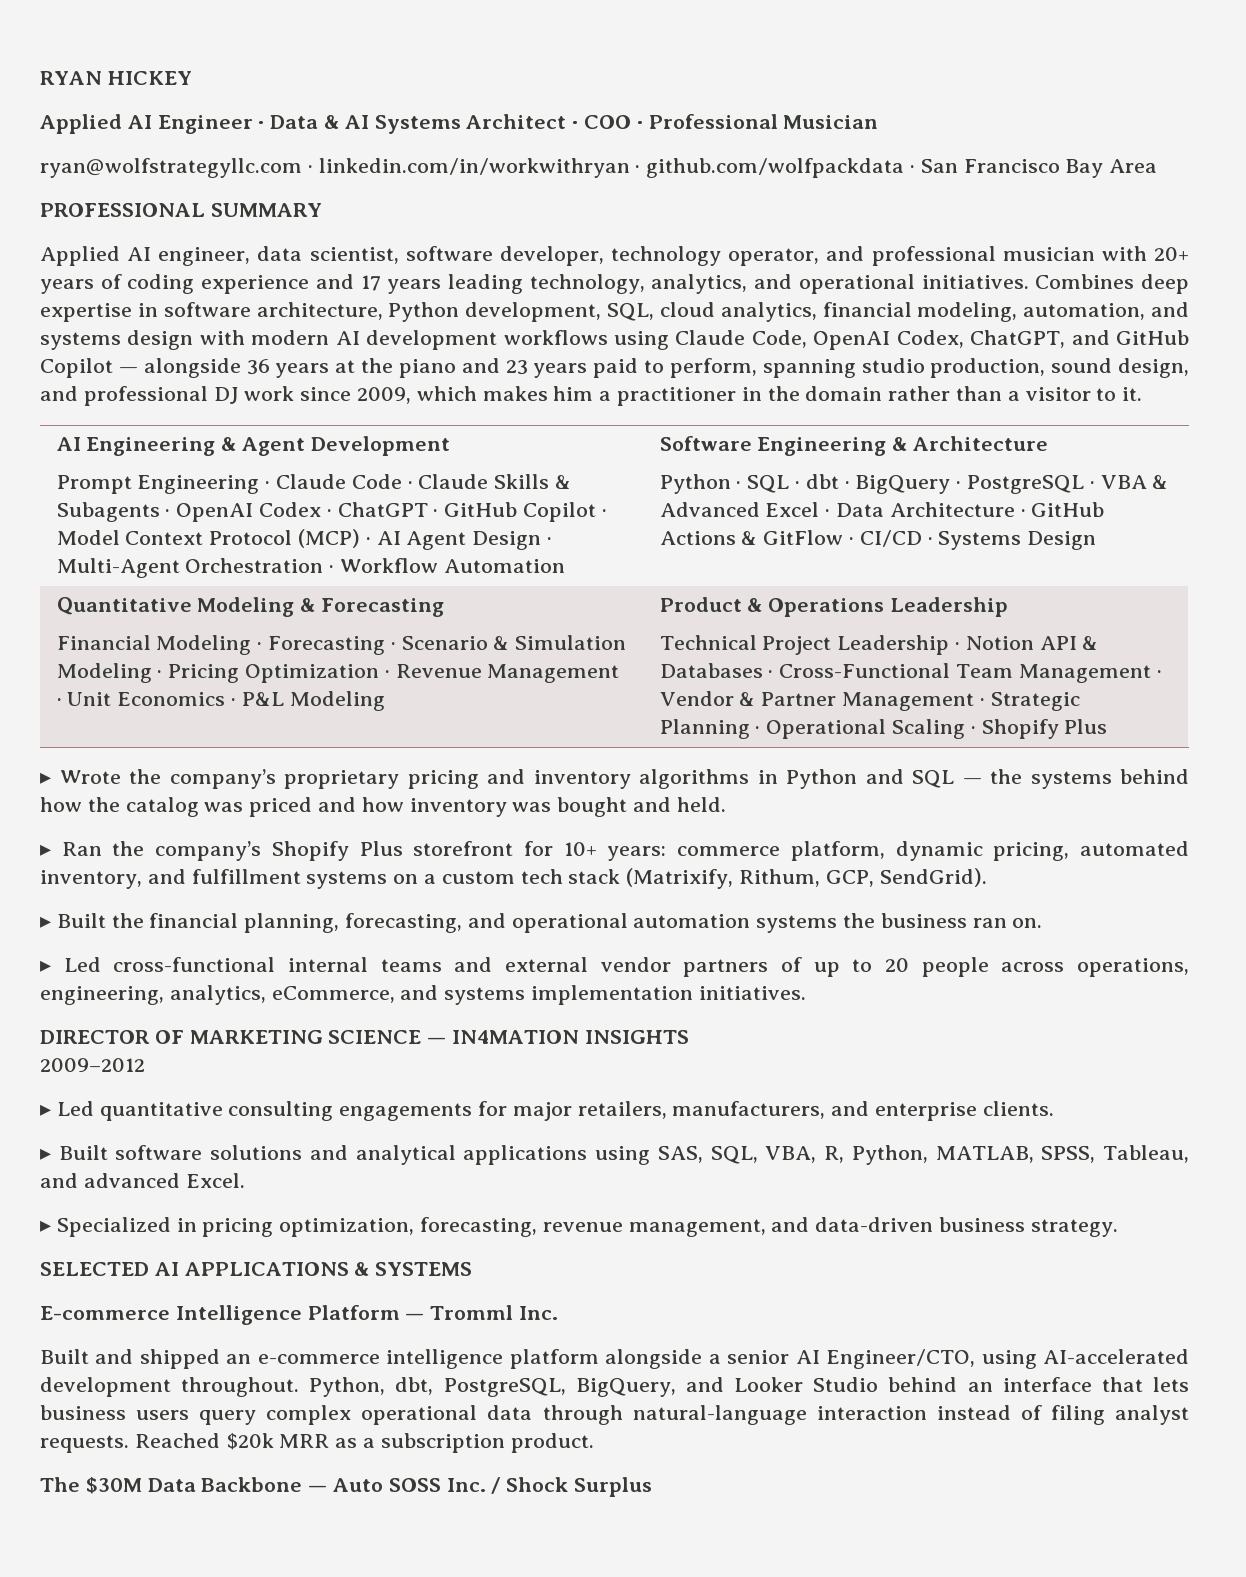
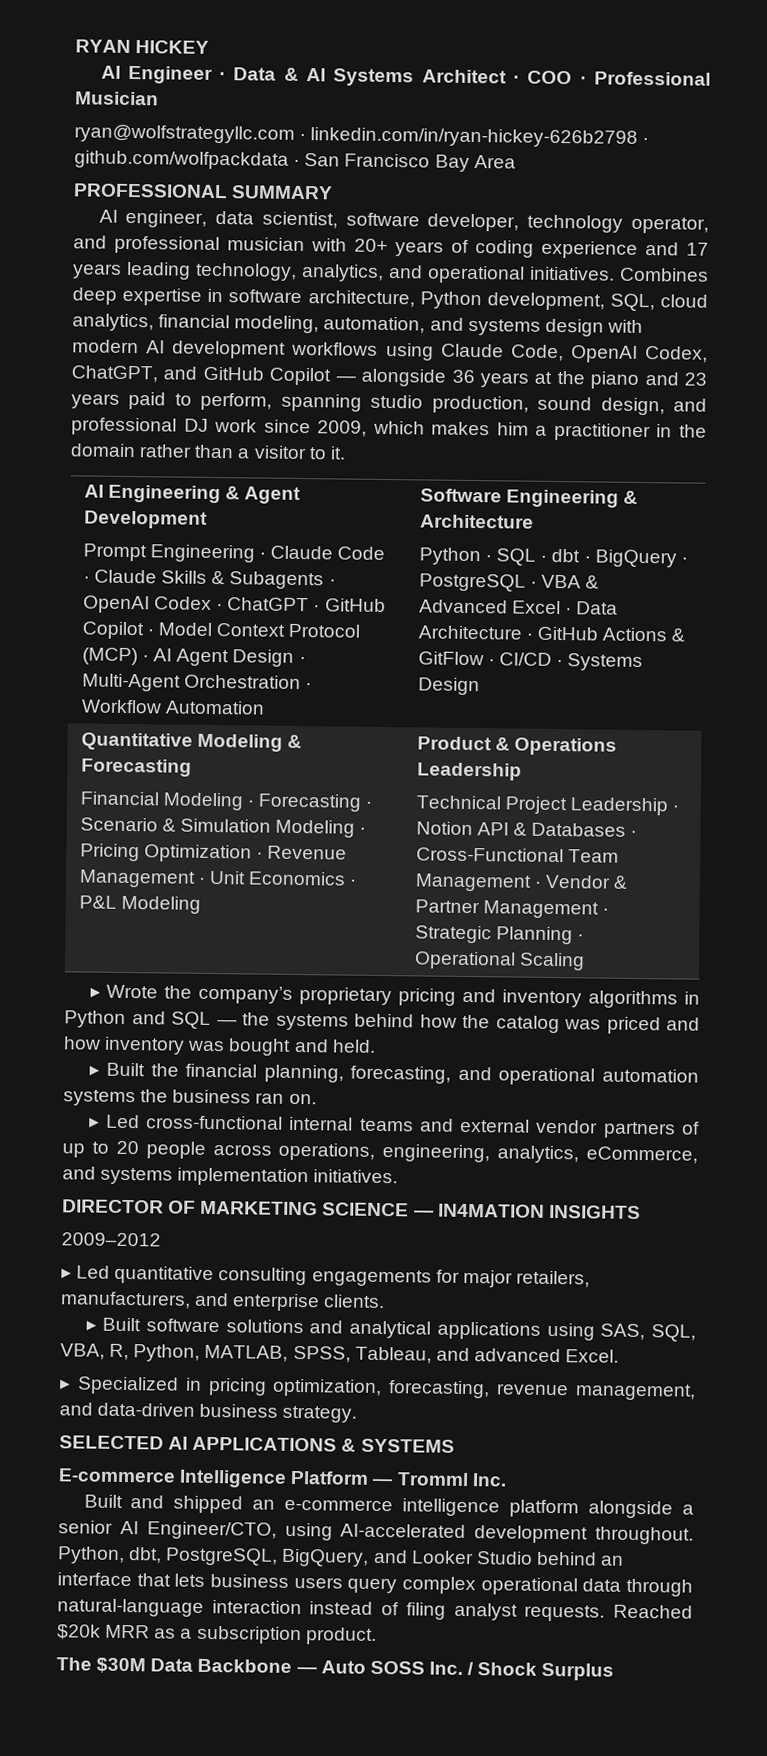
- Applied AI Engineer · Data & AI Systems Architect · COO · Professional Musician
+ AI Engineer · Data & AI Systems Architect · COO · Professional Musician
- ryan@wolfstrategyllc.com · linkedin.com/in/workwithryan · github.com/wolfpackdata · San Francisco Bay Area
+ ryan@wolfstrategyllc.com · linkedin.com/in/ryan-hickey-626b2798 · github.com/wolfpackdata · San Francisco Bay Area
- Applied AI engineer, data scientist, software developer, technology operator, and professional musician with 20+ years of coding experience and 17 years leading technology, analytics, and operational initiatives.
+ AI engineer, data scientist, software developer, technology operator, and professional musician with 20+ years of coding experience and 17 years leading technology, analytics, and operational initiatives.
- Technical Project Leadership · Notion API & Databases · Cross-Functional Team Management · Vendor & Partner Management · Strategic Planning · Operational Scaling · Shopify Plus
+ Technical Project Leadership · Notion API & Databases · Cross-Functional Team Management · Vendor & Partner Management · Strategic Planning · Operational Scaling
- ▸ Ran the company’s Shopify Plus storefront for 10+ years: commerce platform, dynamic pricing, automated inventory, and fulfillment systems on a custom tech stack (Matrixify, Rithum, GCP, SendGrid).

